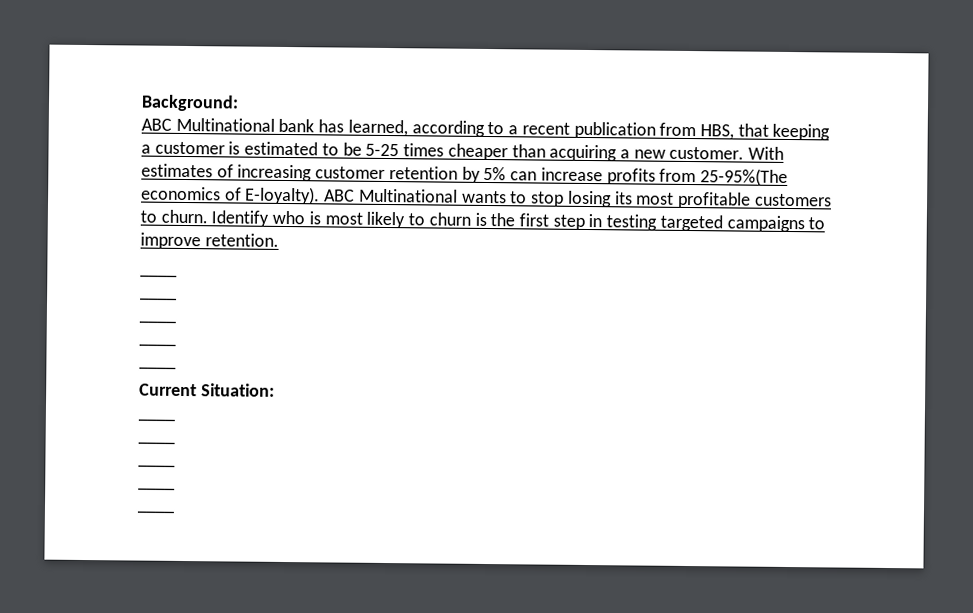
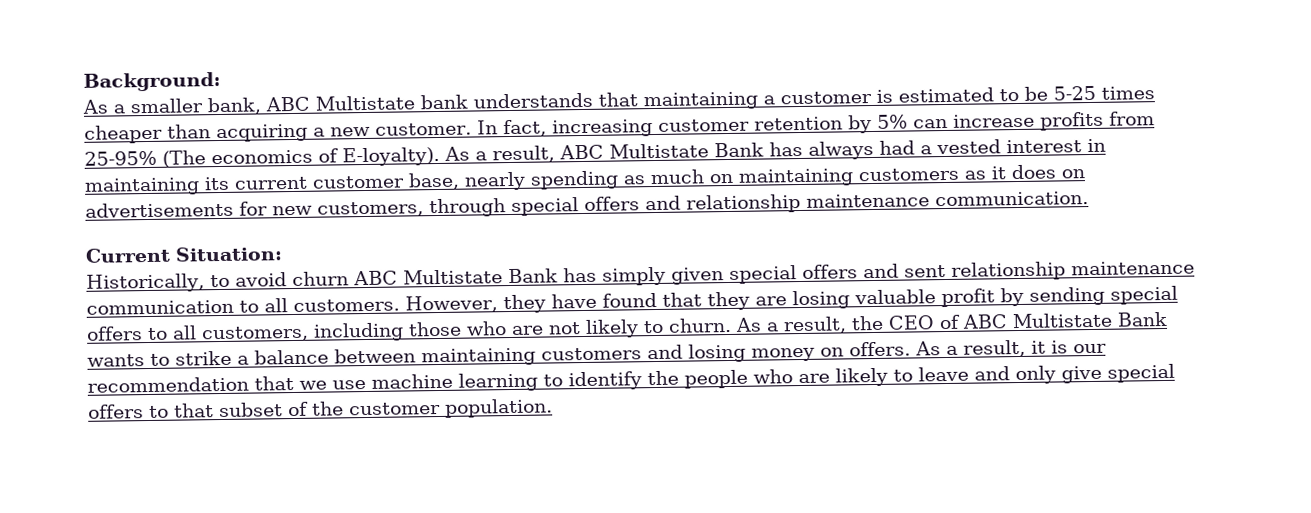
- ABC Multinational bank has learned, according to a recent publication from HBS, that keeping a customer is estimated to be 5-25 times cheaper than acquiring a new customer.
+ As a smaller bank, ABC Multistate bank understands that maintaining a customer is estimated to be 5-25 times cheaper than acquiring a new customer.
- With estimates of increasing customer retention by 5% can increase profits from 25-95%(The economics of E-loyalty).
+ In fact, increasing customer retention by 5% can increase profits from 25-95% (The economics of E-loyalty).
- ABC Multinational wants to stop losing its most profitable customers to churn. Identify who is most likely to churn is the first step in testing targeted campaigns to improve retention.
- ____
- ____
- ____
- ____
- ____
+ As a result, ABC Multistate Bank has always had a vested interest in maintaining its current customer base, nearly spending as much on maintaining customers as it does on advertisements for new customers, through special offers and relationship maintenance communication.
  Current Situation:
- ____
- ____
- ____
- ____
- ____
+ Historically, to avoid churn ABC Multistate Bank has simply given special offers and sent relationship maintenance communication to all customers. However, they have found that they are losing valuable profit by sending special offers to all customers, including those who are not likely to churn. As a result, the CEO of ABC Multistate Bank wants to strike a balance between maintaining customers and losing money on offers. As a result, it is our recommendation that we use machine learning to identify the people who are likely to leave and only give special offers to that subset of the customer population.

